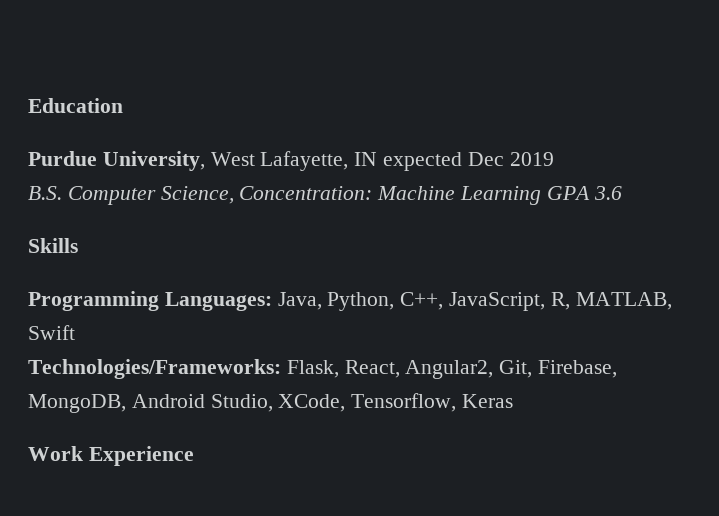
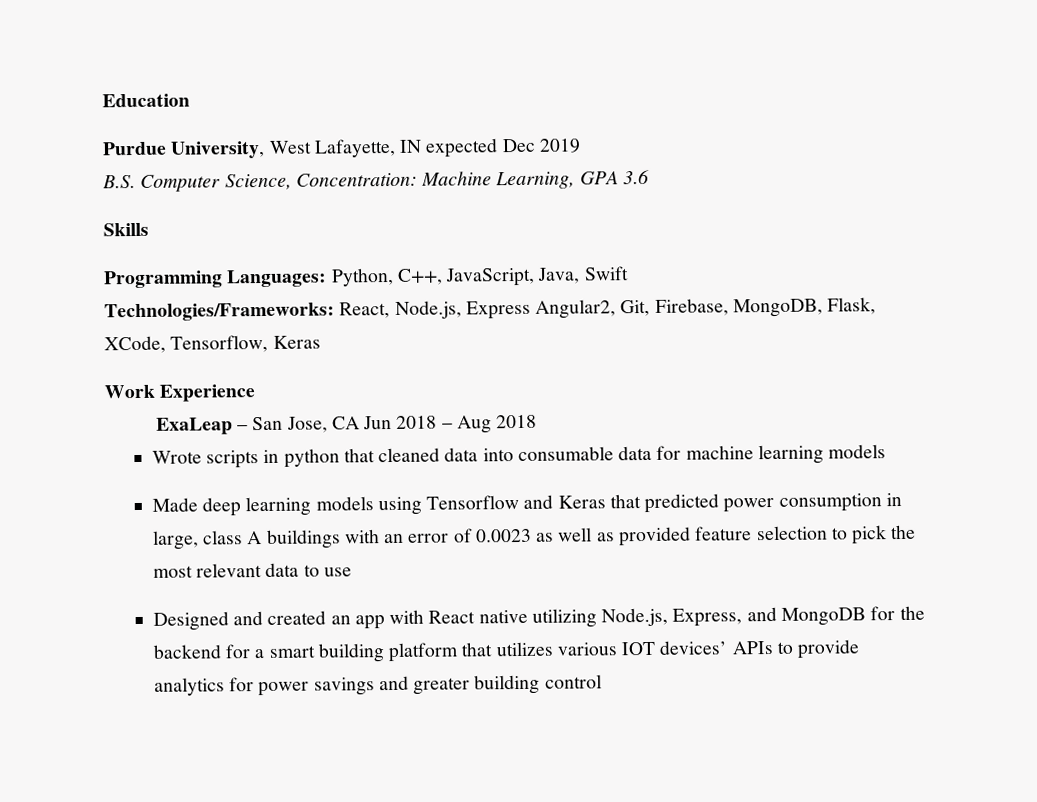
- B.S. Computer Science, Concentration: Machine Learning GPA 3.6
+ B.S. Computer Science, Concentration: Machine Learning, GPA 3.6
- Programming Languages: Java, Python, C++, JavaScript, R, MATLAB, Swift
+ Programming Languages: Python, C++, JavaScript, Java, Swift
- Technologies/Frameworks: Flask, React, Angular2, Git, Firebase, MongoDB, Android Studio, XCode, Tensorflow, Keras
+ Technologies/Frameworks: React, Node.js, Express Angular2, Git, Firebase, MongoDB, Flask, XCode, Tensorflow, Keras
+ ExaLeap – San Jose, CA Jun 2018 – Aug 2018
+ Wrote scripts in python that cleaned data into consumable data for machine learning models
+ Made deep learning models using Tensorflow and Keras that predicted power consumption in large, class A buildings with an error of 0.0023 as well as provided feature selection to pick the most relevant data to use
+ Designed and created an app with React native utilizing Node.js, Express, and MongoDB for the backend for a smart building platform that utilizes various IOT devices’ APIs to provide analytics for power savings and greater building control

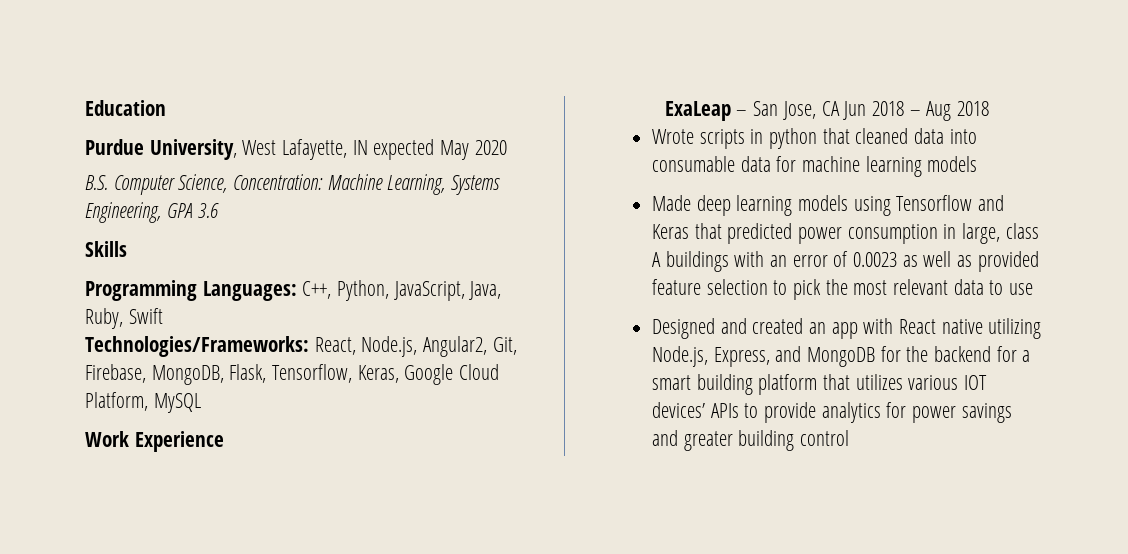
- Purdue University, West Lafayette, IN expected Dec 2019
+ Purdue University, West Lafayette, IN expected May 2020
- B.S. Computer Science, Concentration: Machine Learning, GPA 3.6
+ B.S. Computer Science, Concentration: Machine Learning, Systems Engineering, GPA 3.6
- Programming Languages: Python, C++, JavaScript, Java, Swift
+ Programming Languages: C++, Python, JavaScript, Java, Ruby, Swift
- Technologies/Frameworks: React, Node.js, Express Angular2, Git, Firebase, MongoDB, Flask, XCode, Tensorflow, Keras
+ Technologies/Frameworks: React, Node.js, Angular2, Git, Firebase, MongoDB, Flask, Tensorflow, Keras, Google Cloud Platform, MySQL

